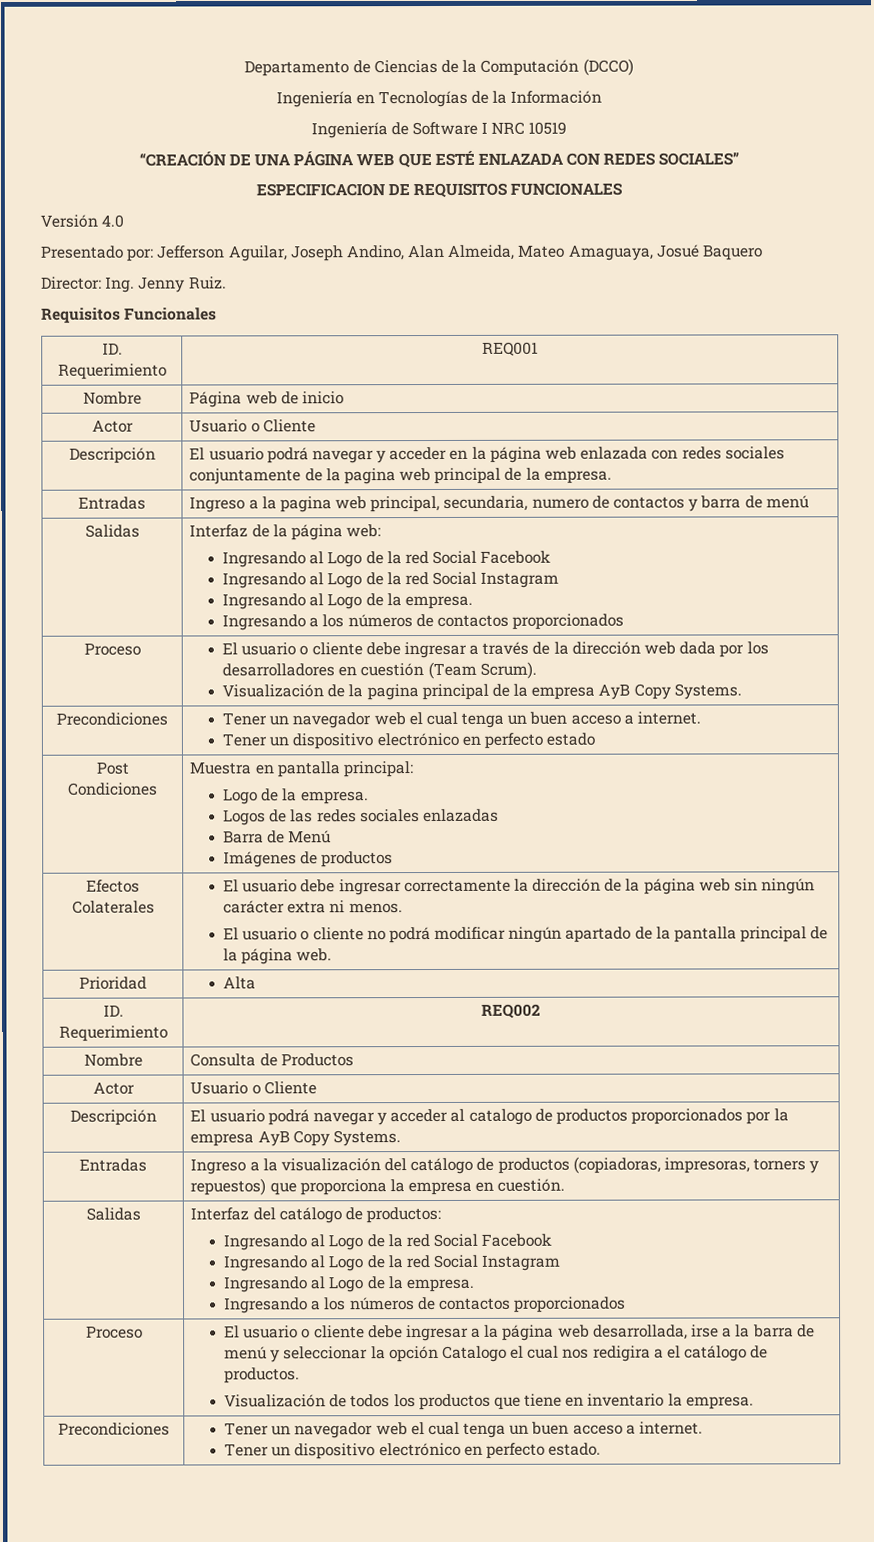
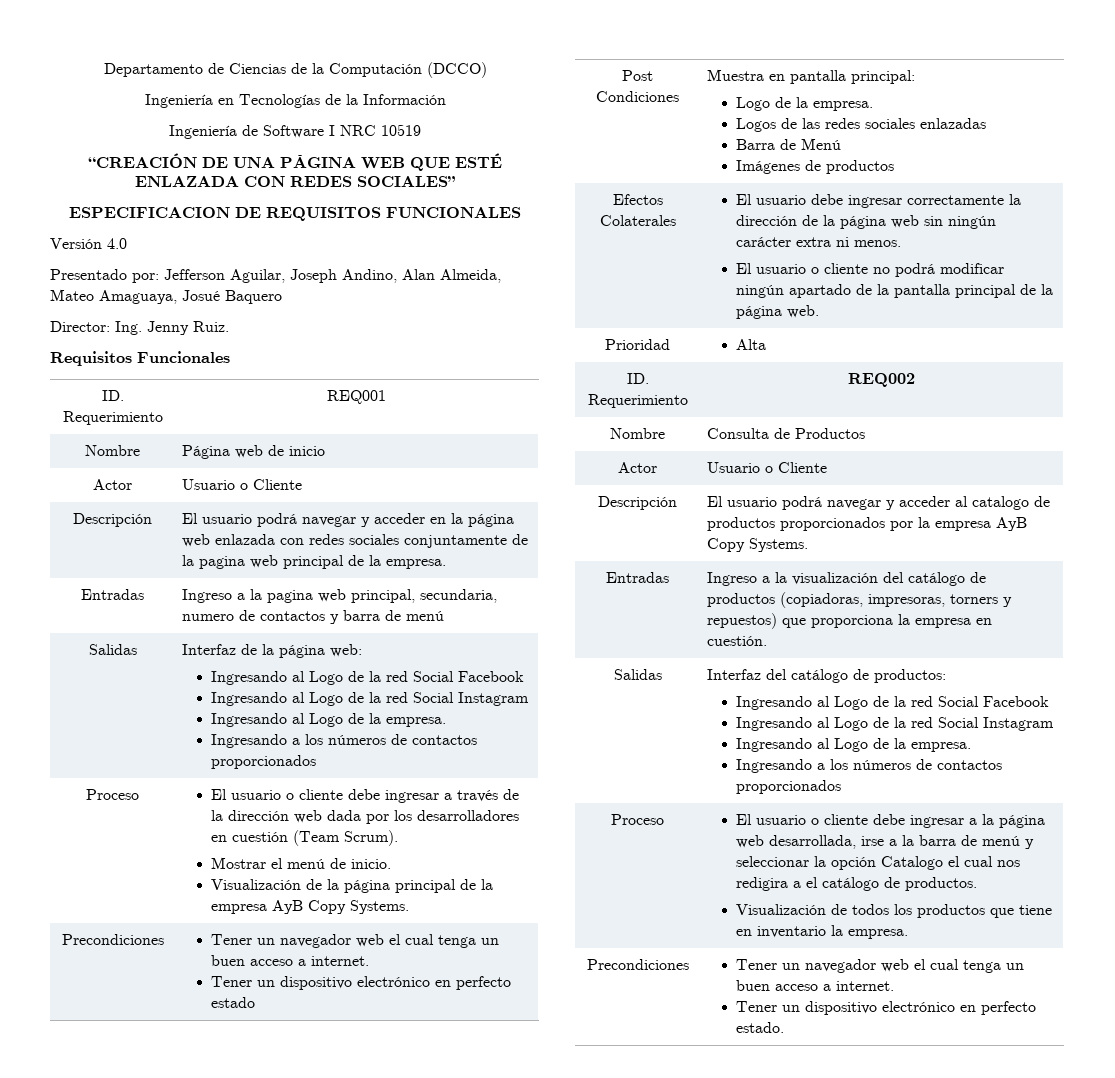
  Proceso | El usuario o cliente debe ingresar a través de la dirección web dada por los desarrolladores en cuestión (Team Scrum).
- Visualización de la pagina principal de la empresa AyB Copy Systems.
+ Mostrar el menú de inicio.
+ Visualización de la página principal de la empresa AyB Copy Systems.

